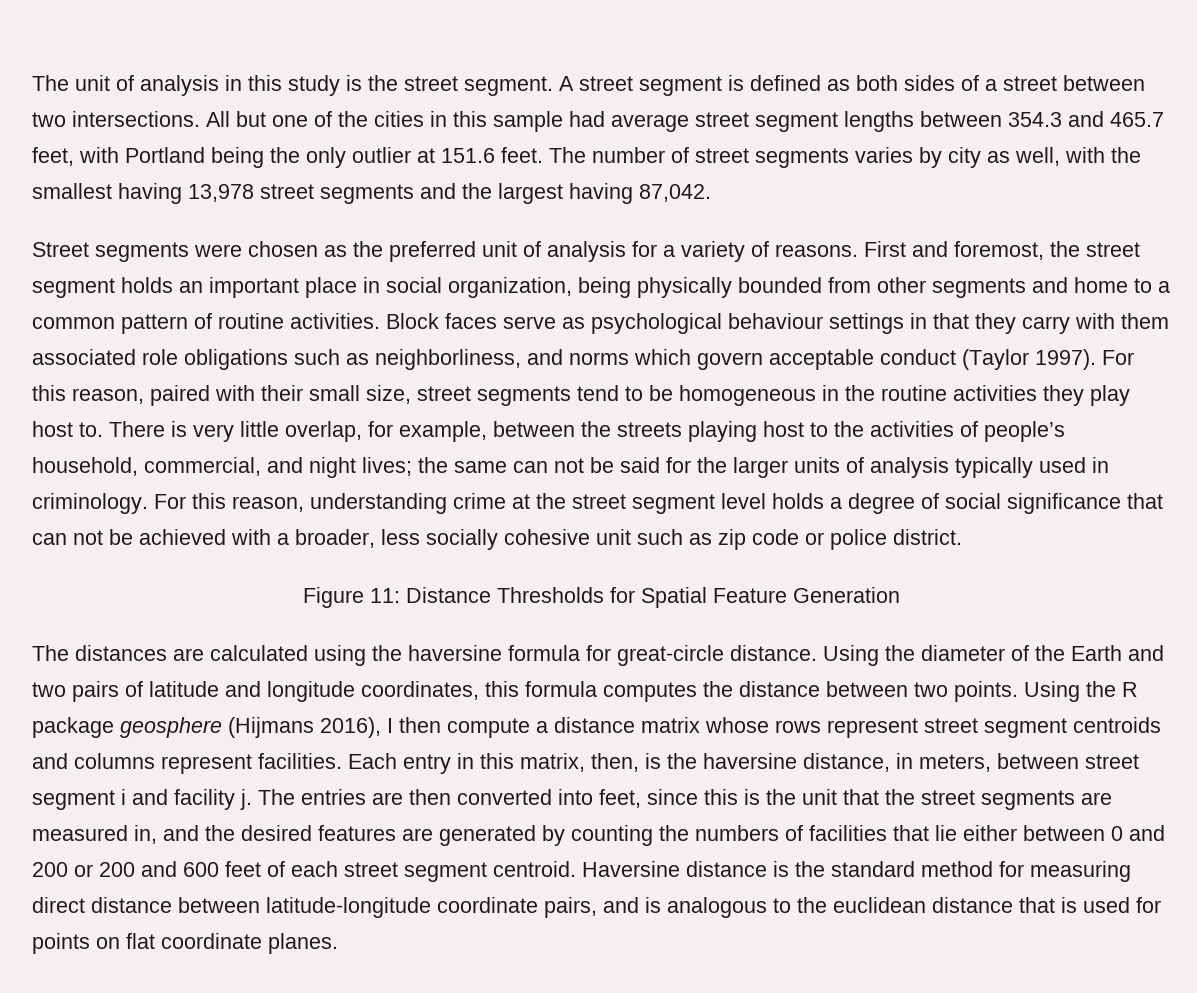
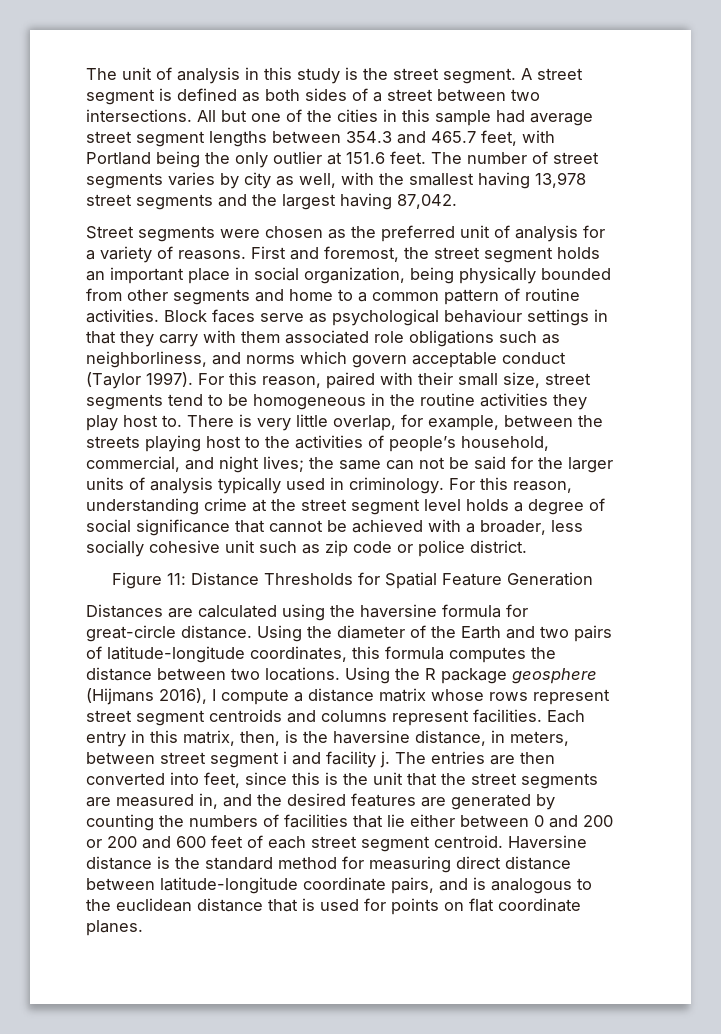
- For this reason, understanding crime at the street segment level holds a degree of social significance that can not be achieved with a broader, less socially cohesive unit such as zip code or police district.
+ For this reason, understanding crime at the street segment level holds a degree of social significance that cannot be achieved with a broader, less socially cohesive unit such as zip code or police district.
- The distances are calculated using the haversine formula for great-circle distance.
+ Distances are calculated using the haversine formula for great-circle distance.
- Using the diameter of the Earth and two pairs of latitude and longitude coordinates, this formula computes the distance between two points.
+ Using the diameter of the Earth and two pairs of latitude-longitude coordinates, this formula computes the distance between two locations.
- Using the R package geosphere (Hijmans 2016), I then compute a distance matrix whose rows represent street segment centroids and columns represent facilities.
+ Using the R package geosphere (Hijmans 2016), I compute a distance matrix whose rows represent street segment centroids and columns represent facilities.

